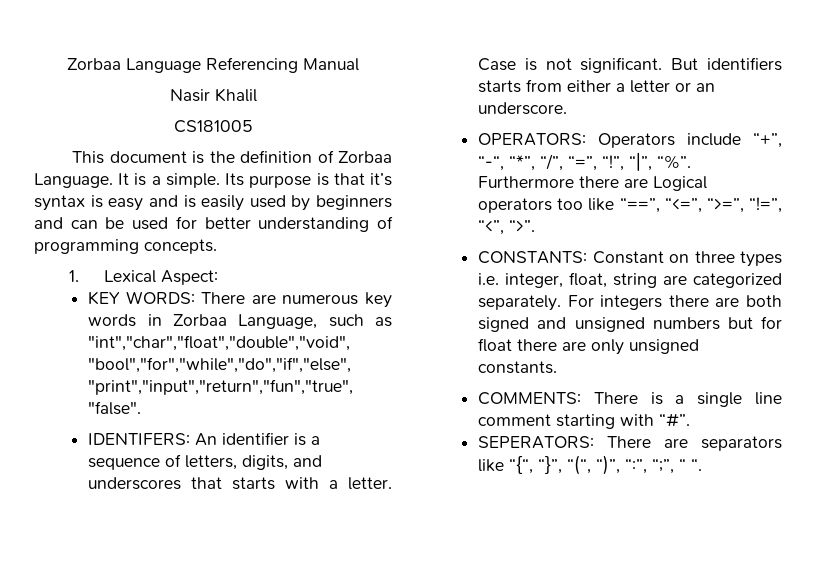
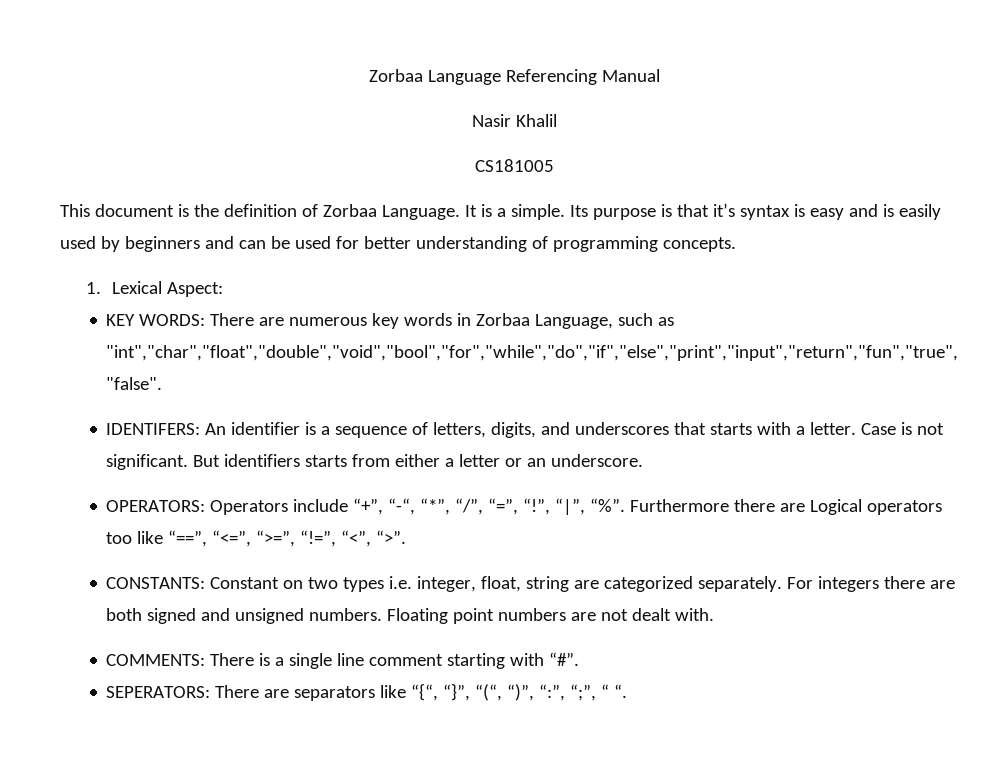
- CONSTANTS: Constant on three types i.e. integer, float, string are categorized separately.
+ CONSTANTS: Constant on two types i.e. integer, float, string are categorized separately.
- For integers there are both signed and unsigned numbers but for float there are only unsigned constants.
+ For integers there are both signed and unsigned numbers. Floating point numbers are not dealt with.

